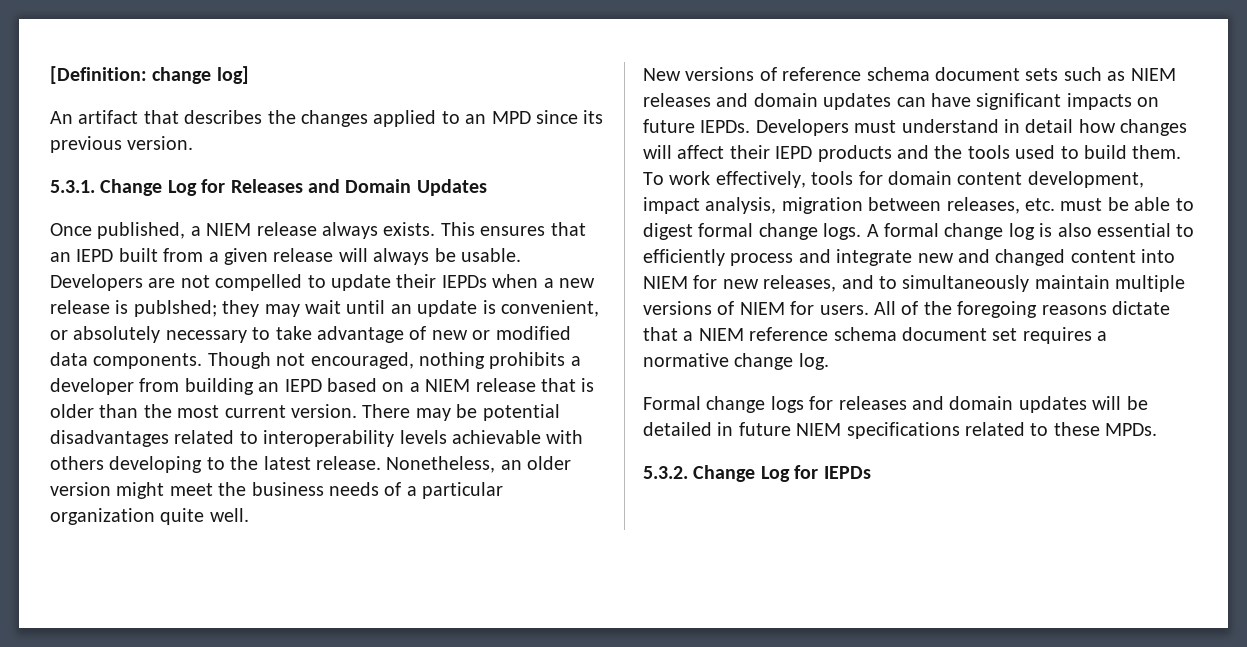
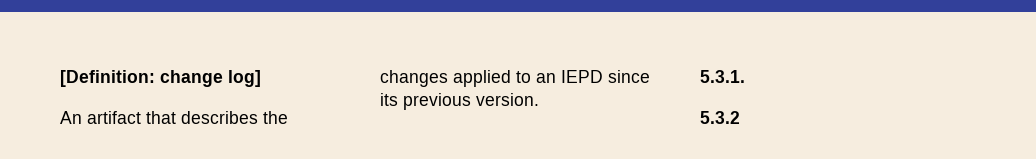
- An artifact that describes the changes applied to an MPD since its previous version.
+ An artifact that describes the changes applied to an IEPD since its previous version.
- 5.3.1. Change Log for Releases and Domain Updates
- Once published, a NIEM release always exists. This ensures that an IEPD built from a given release will always be usable. Developers are not compelled to update their IEPDs when a new release is publshed; they may wait until an update is convenient, or absolutely necessary to take advantage of new or modified data components. Though not encouraged, nothing prohibits a developer from building an IEPD based on a NIEM release that is older than the most current version. There may be potential disadvantages related to interoperability levels achievable with others developing to the latest release. Nonetheless, an older version might meet the business needs of a particular organization quite well.
- New versions of reference schema document sets such as NIEM releases and domain updates can have significant impacts on future IEPDs. Developers must understand in detail how changes will affect their IEPD products and the tools used to build them. To work effectively, tools for domain content development, impact analysis, migration between releases, etc. must be able to digest formal change logs. A formal change log is also essential to efficiently process and integrate new and changed content into NIEM for new releases, and to simultaneously maintain multiple versions of NIEM for users. All of the foregoing reasons dictate that a NIEM reference schema document set requires a normative change log.
- Formal change logs for releases and domain updates will be detailed in future NIEM specifications related to these MPDs.
- 5.3.2. Change Log for IEPDs
+ 5.3.1.
+ 5.3.2

